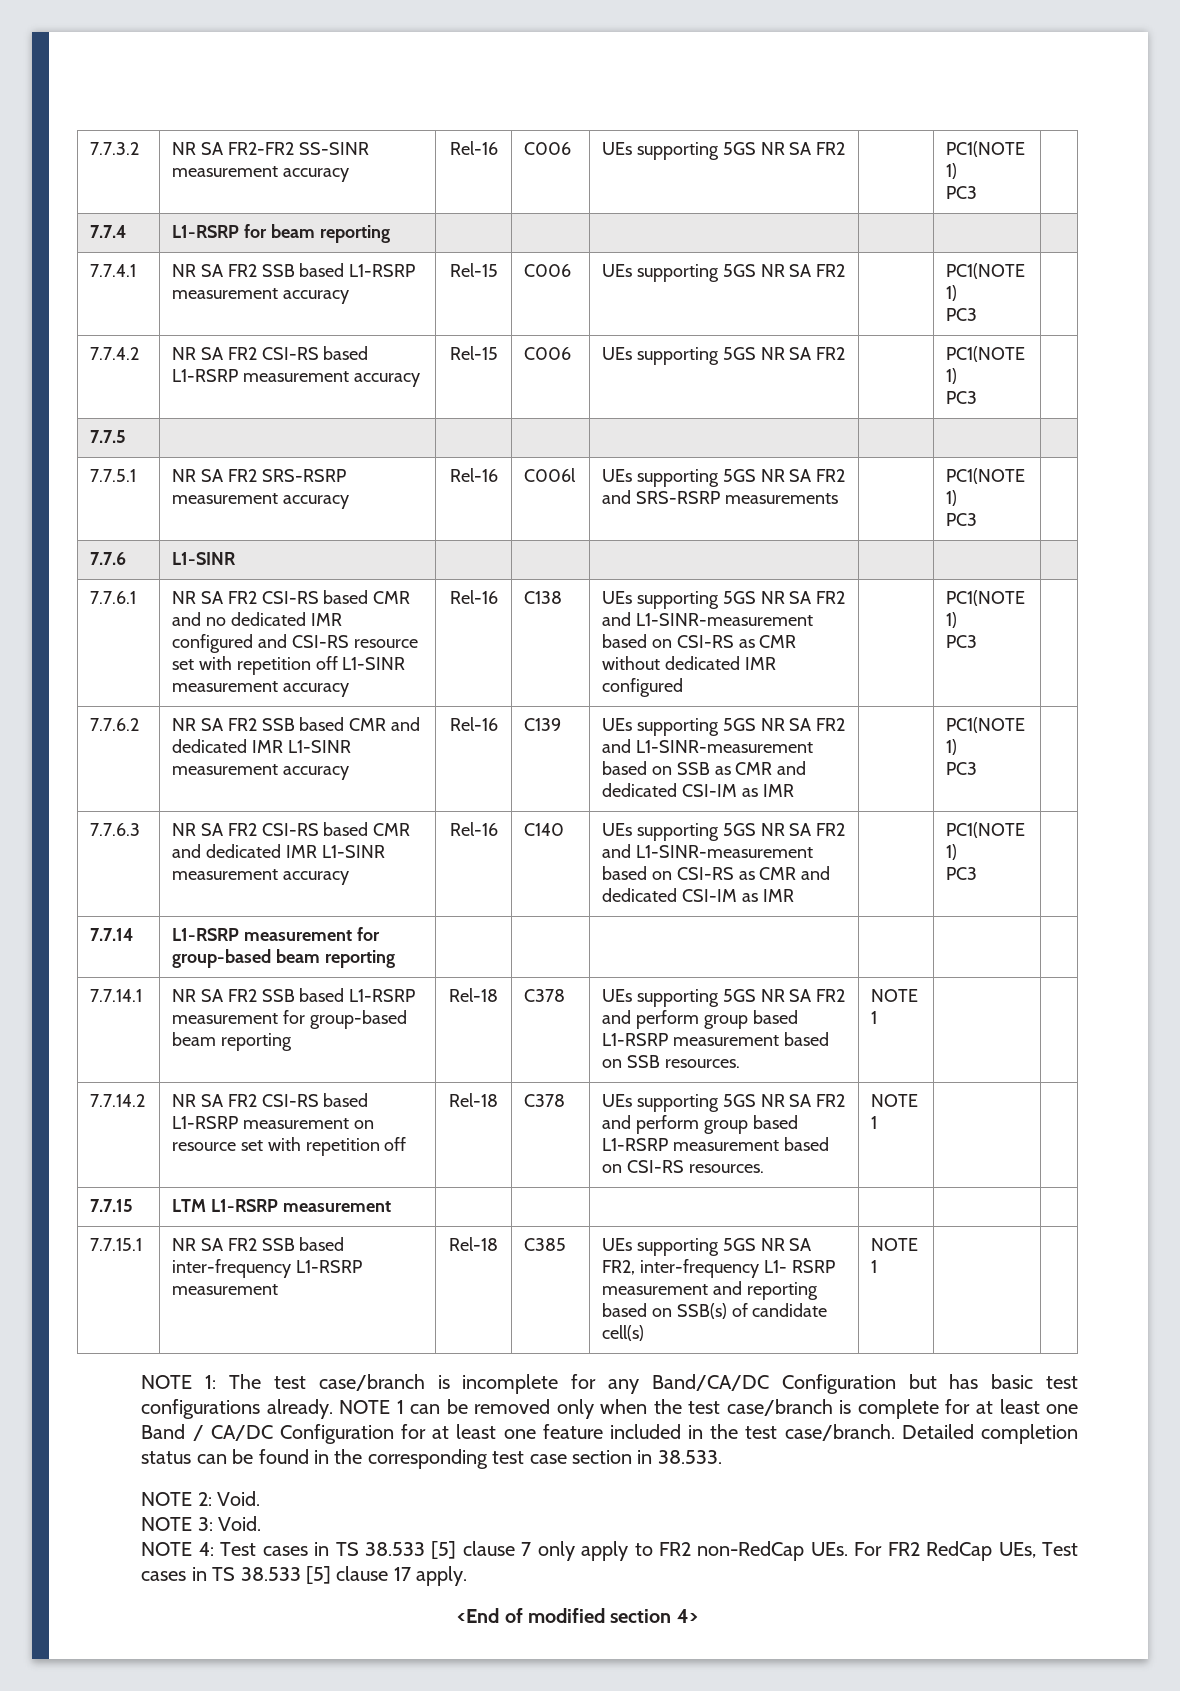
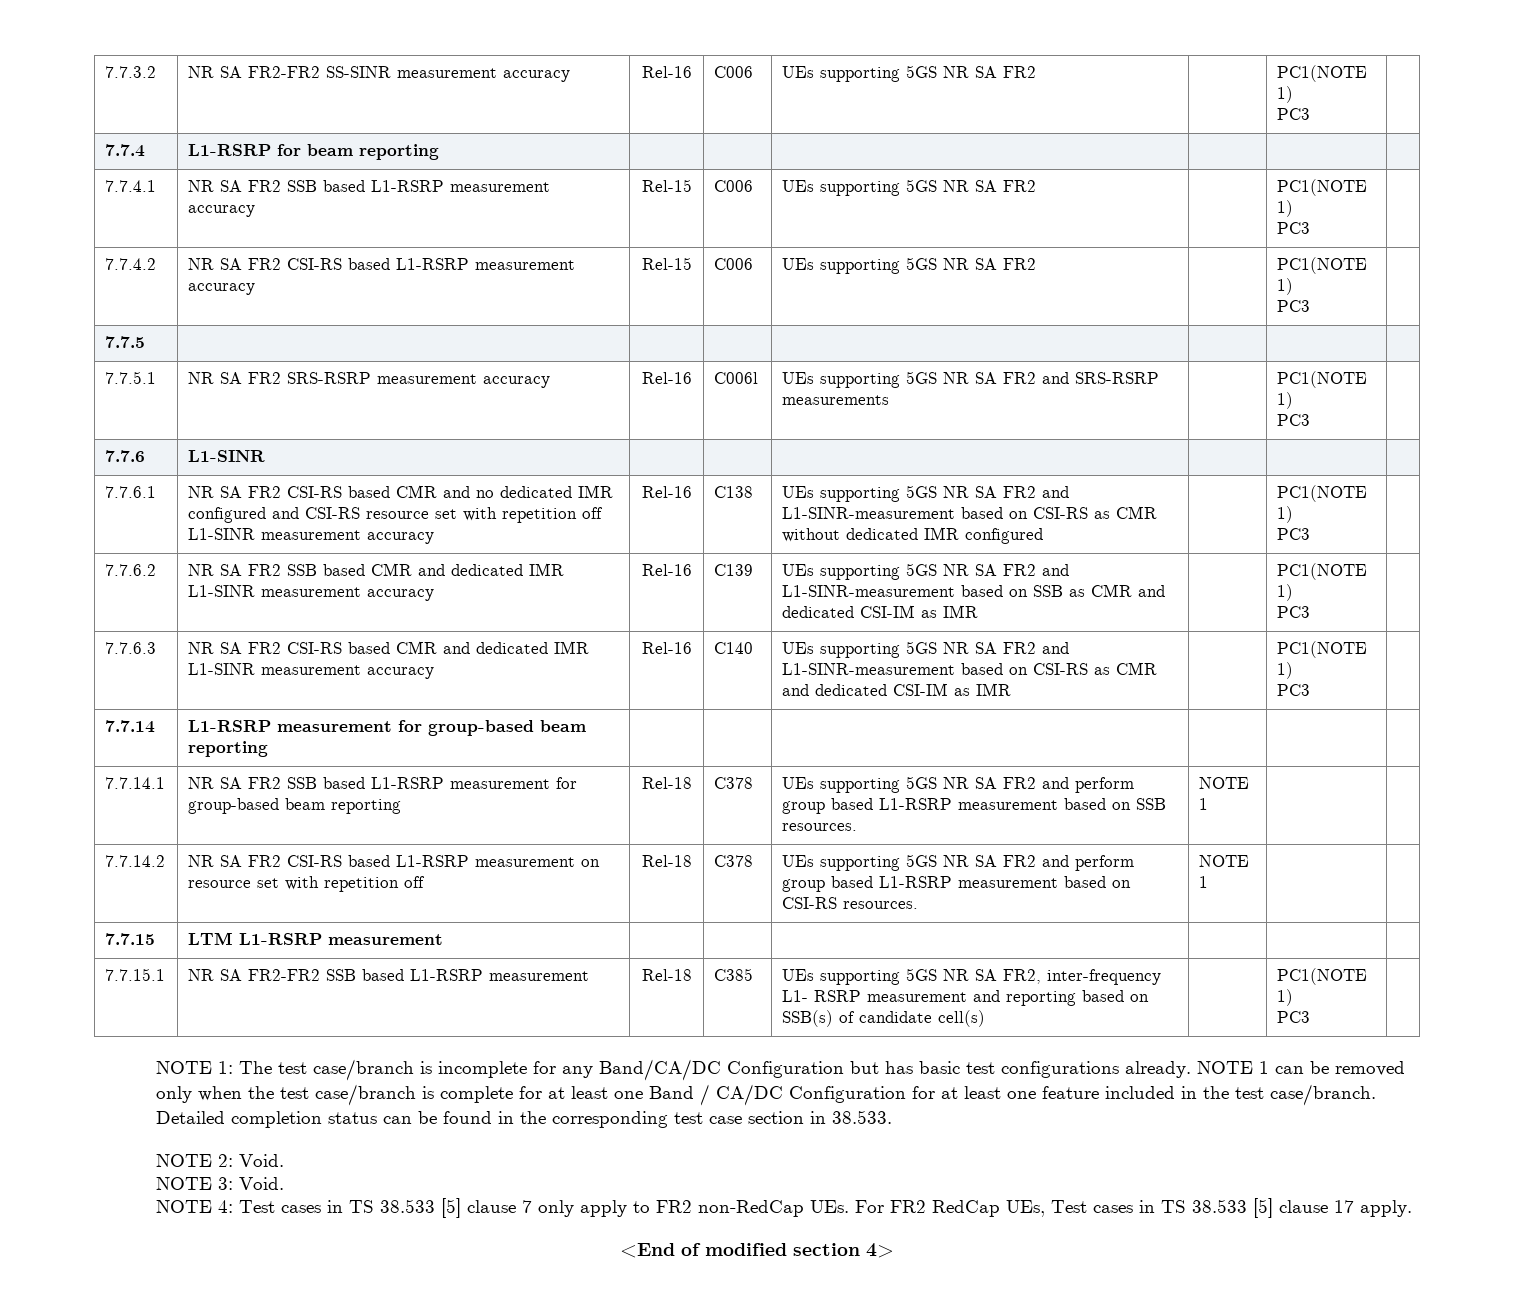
- 7.7.15.1 | NR SA FR2 SSB based inter-frequency L1-RSRP measurement | Rel-18 | C385 | UEs supporting 5GS NR SA FR2, inter-frequency L1- RSRP measurement and reporting based on SSB(s) of candidate cell(s) | NOTE 1 | |
+ 7.7.15.1 | NR SA FR2-FR2 SSB based L1-RSRP measurement | Rel-18 | C385 | UEs supporting 5GS NR SA FR2, inter-frequency L1- RSRP measurement and reporting based on SSB(s) of candidate cell(s) | | PC1(NOTE 1)
+ PC3 |

